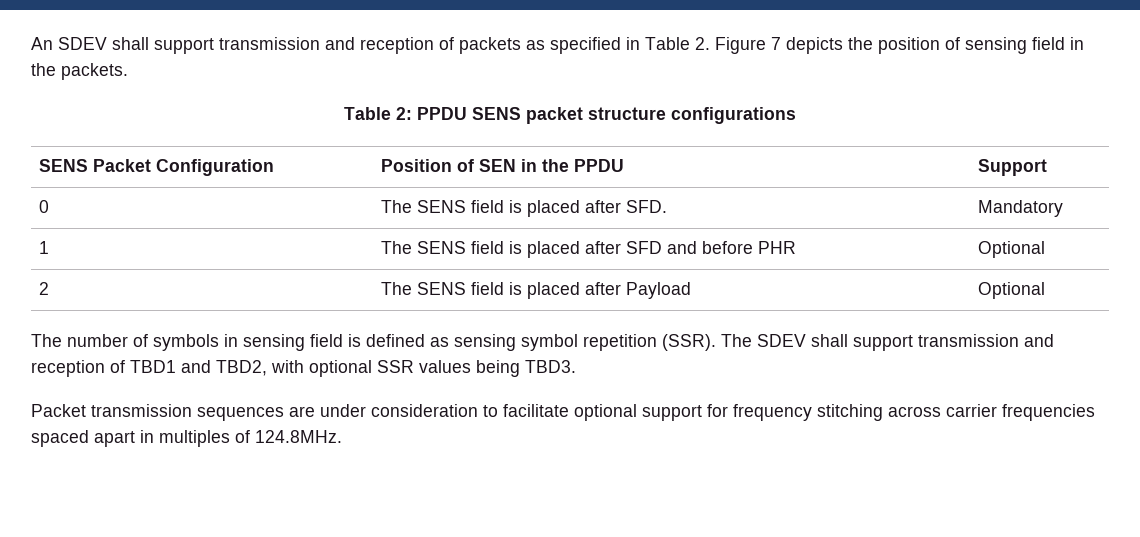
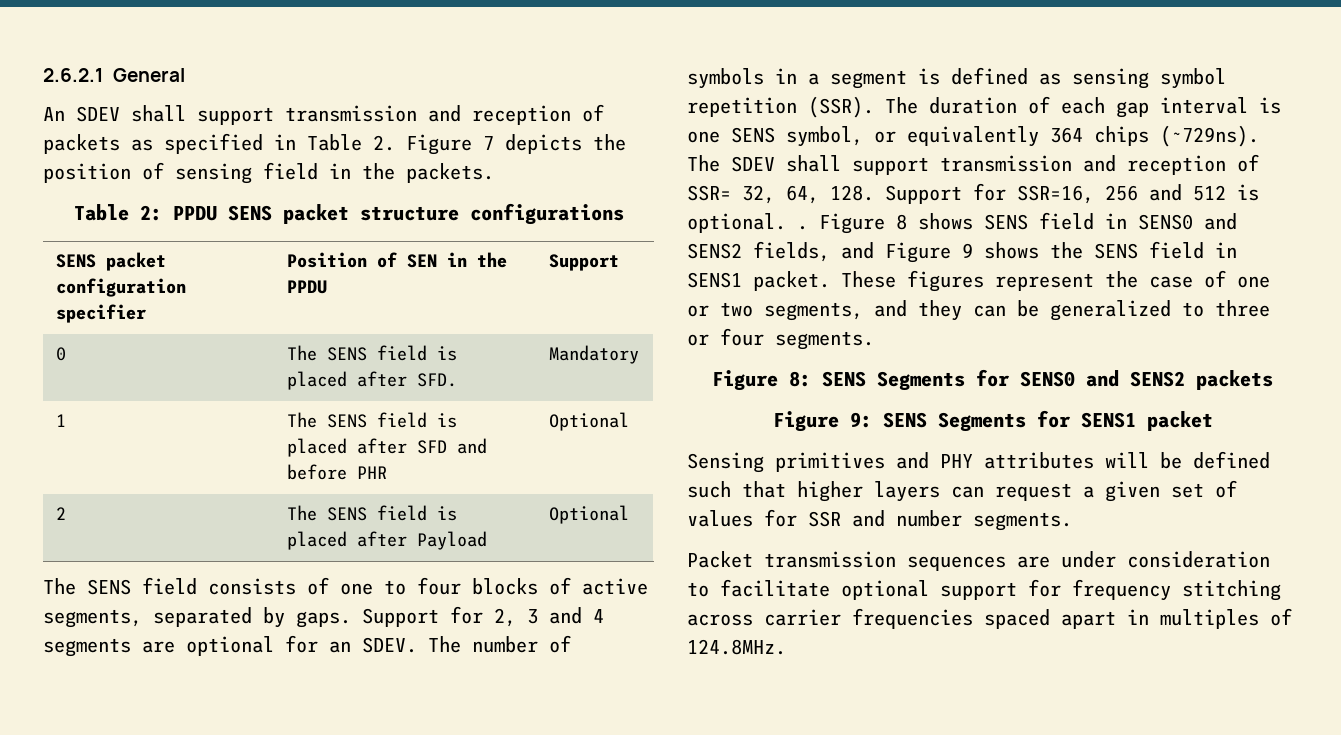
+ 2.6.2.1 General
- SENS Packet Configuration | Position of SEN in the PPDU | Support
+ SENS packet configuration specifier | Position of SEN in the PPDU | Support
- The number of symbols in sensing field is defined as sensing symbol repetition (SSR).
+ The SENS field consists of one to four blocks of active segments, separated by gaps. Support for 2, 3 and 4 segments are optional for an SDEV. The number of symbols in a segment is defined as sensing symbol repetition (SSR).
- The SDEV shall support transmission and reception of TBD1 and TBD2, with optional SSR values being TBD3.
+ The duration of each gap interval is one SENS symbol, or equivalently 364 chips (~729ns). The SDEV shall support transmission and reception of SSR= 32, 64, 128. Support for SSR=16, 256 and 512 is optional. . Figure 8 shows SENS field in SENS0 and SENS2 fields, and Figure 9 shows the SENS field in SENS1 packet. These figures represent the case of one or two segments, and they can be generalized to three or four segments.
+ Figure 8: SENS Segments for SENS0 and SENS2 packets
+ Figure 9: SENS Segments for SENS1 packet
+ Sensing primitives and PHY attributes will be defined such that higher layers can request a given set of values for SSR and number segments.

